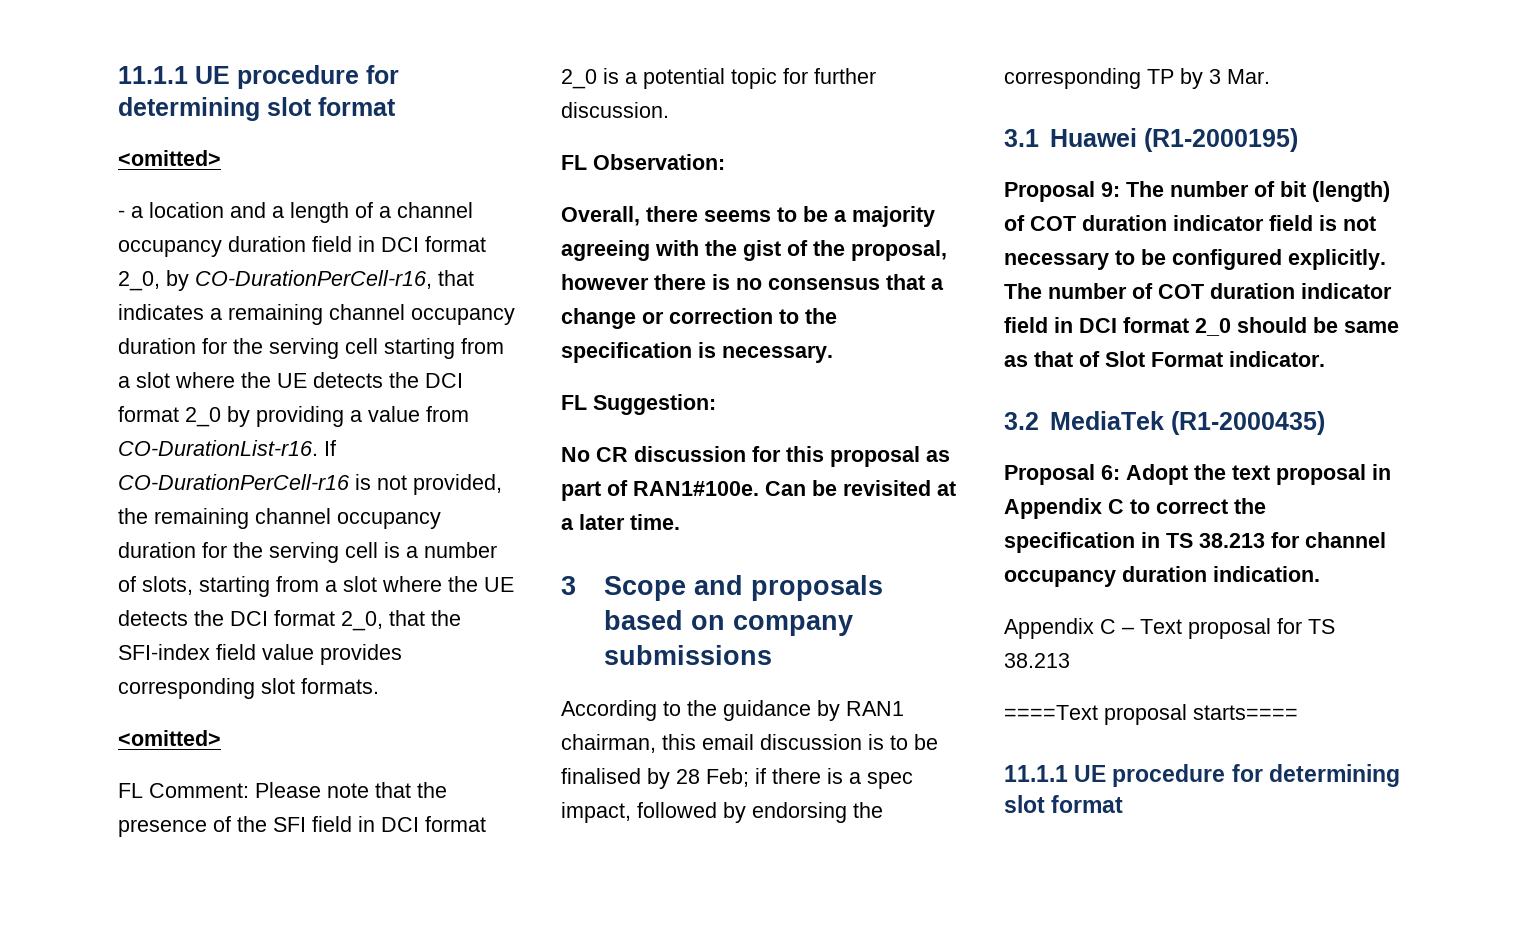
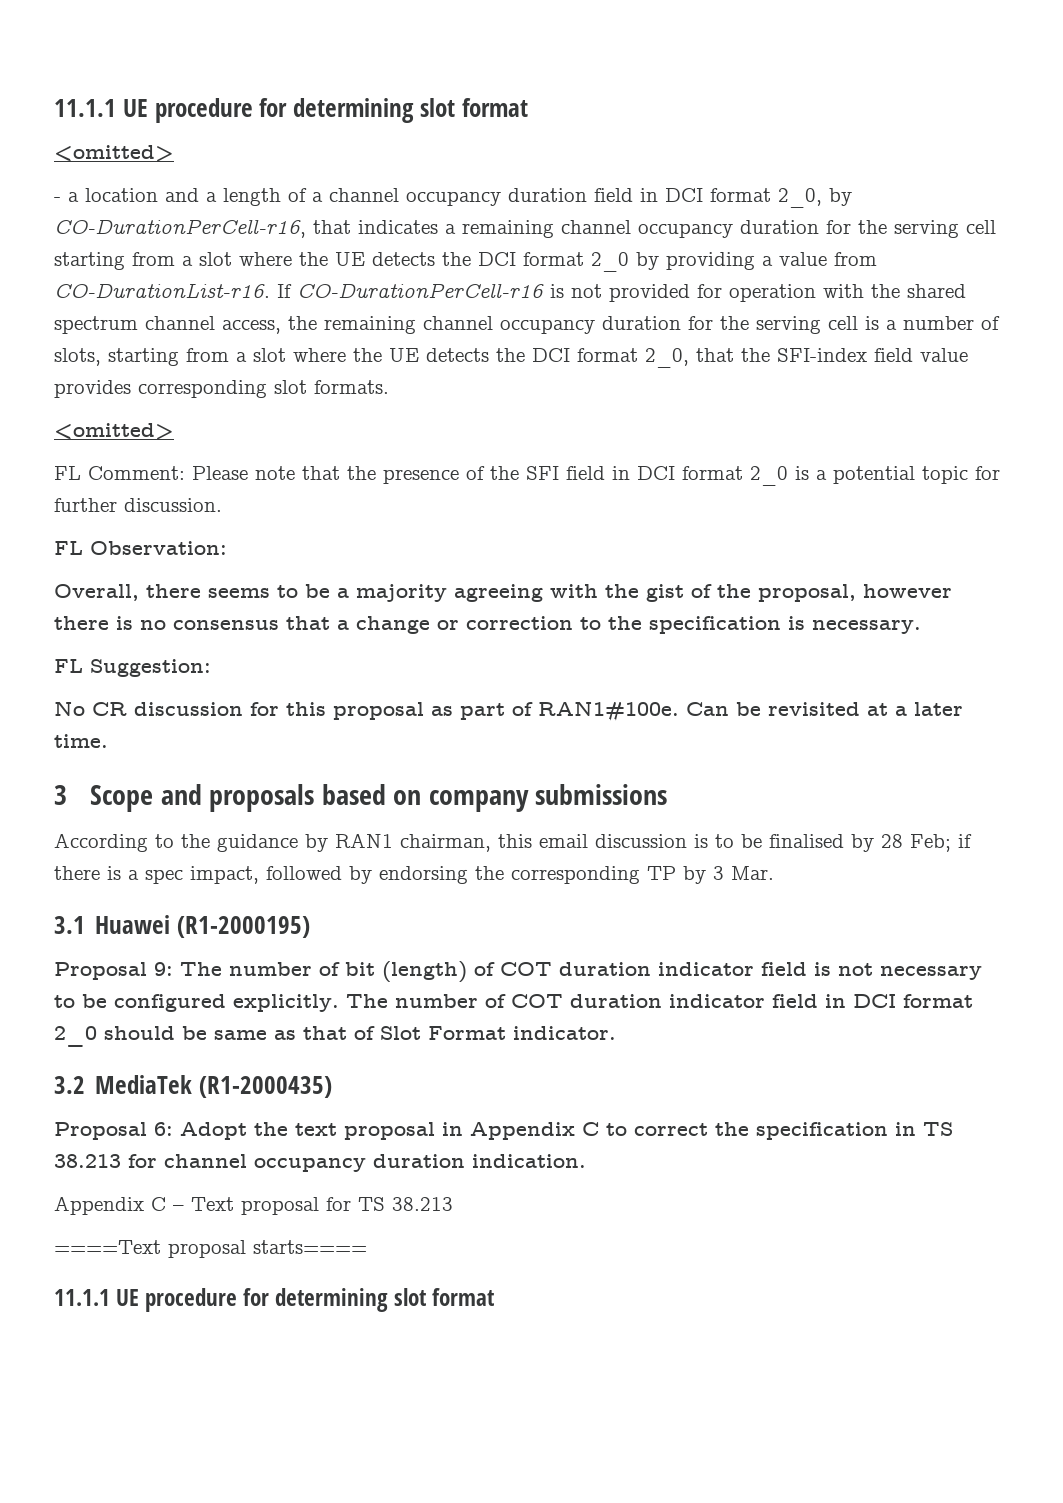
- If CO-DurationPerCell-r16 is not provided, the remaining channel occupancy duration for the serving cell is a number of slots, starting from a slot where the UE detects the DCI format 2_0, that the SFI-index field value provides corresponding slot formats.
+ If CO-DurationPerCell-r16 is not provided for operation with the shared spectrum channel access, the remaining channel occupancy duration for the serving cell is a number of slots, starting from a slot where the UE detects the DCI format 2_0, that the SFI-index field value provides corresponding slot formats.

